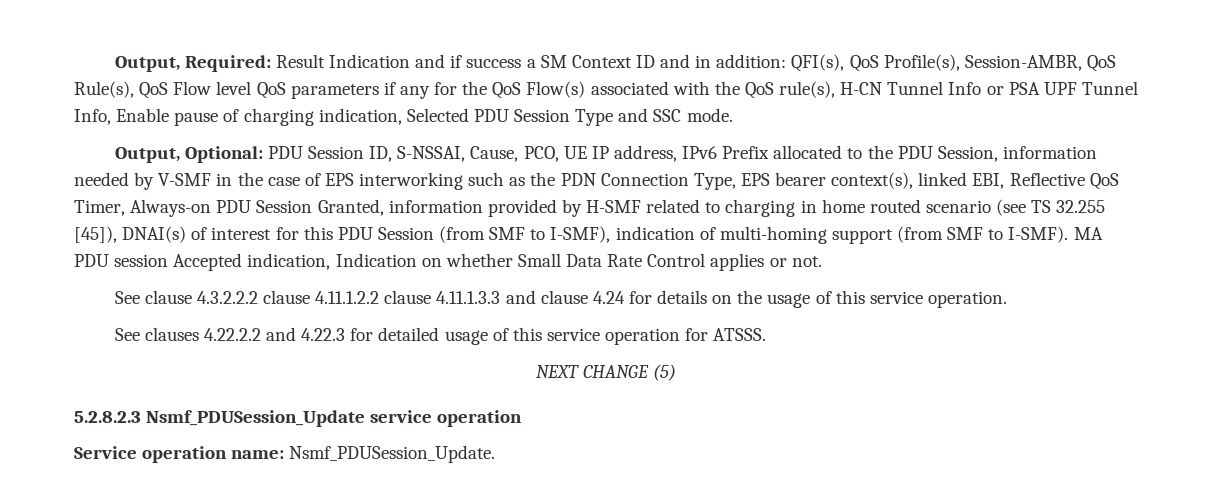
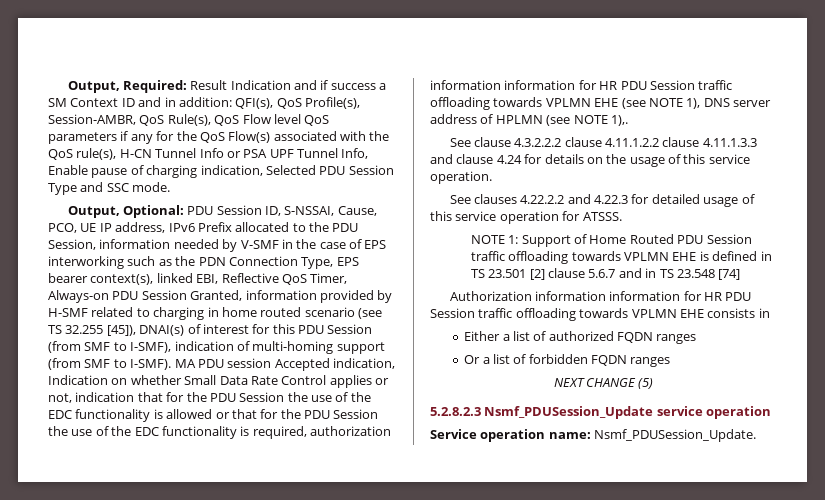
- MA PDU session Accepted indication, Indication on whether Small Data Rate Control applies or not.
+ MA PDU session Accepted indication, Indication on whether Small Data Rate Control applies or not, indication that for the PDU Session the use of the EDC functionality is allowed or that for the PDU Session the use of the EDC functionality is required, authorization information information for HR PDU Session traffic offloading towards VPLMN EHE (see NOTE 1), DNS server address of HPLMN (see NOTE 1),.
+ NOTE 1: Support of Home Routed PDU Session traffic offloading towards VPLMN EHE is defined in TS 23.501 [2] clause 5.6.7 and in TS 23.548 [74]
+ Authorization information information for HR PDU Session traffic offloading towards VPLMN EHE consists in
+ Either a list of authorized FQDN ranges
+ Or a list of forbidden FQDN ranges

